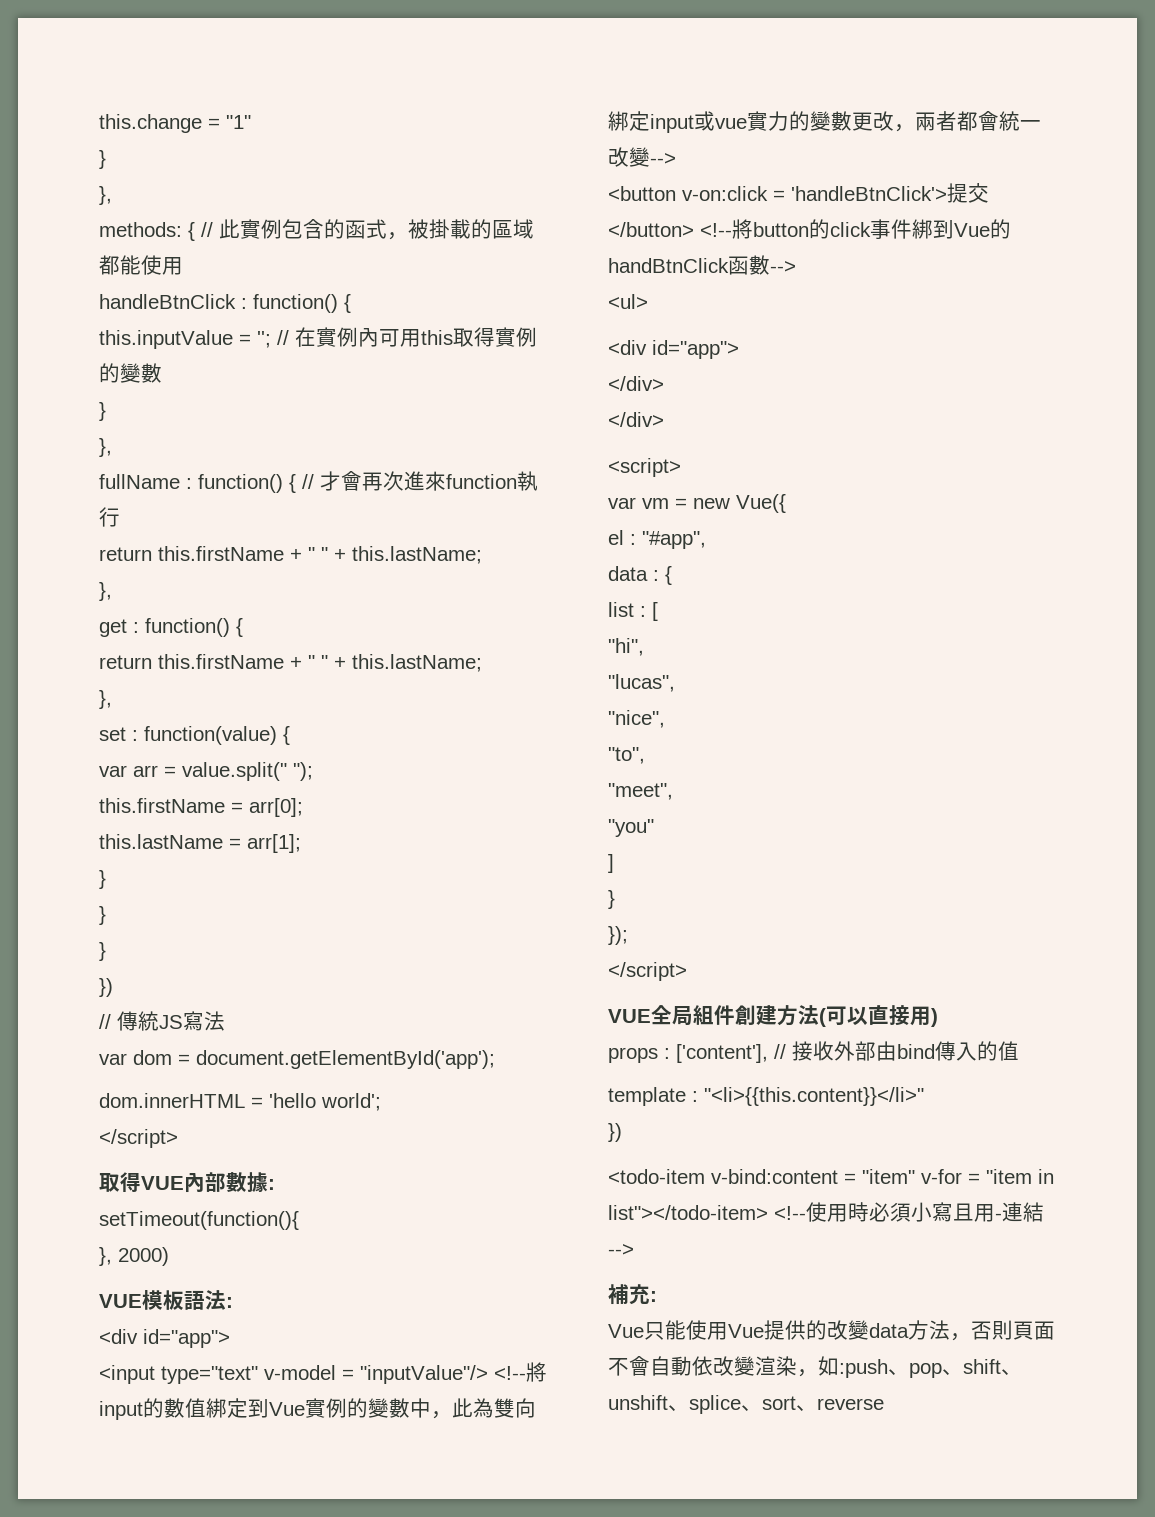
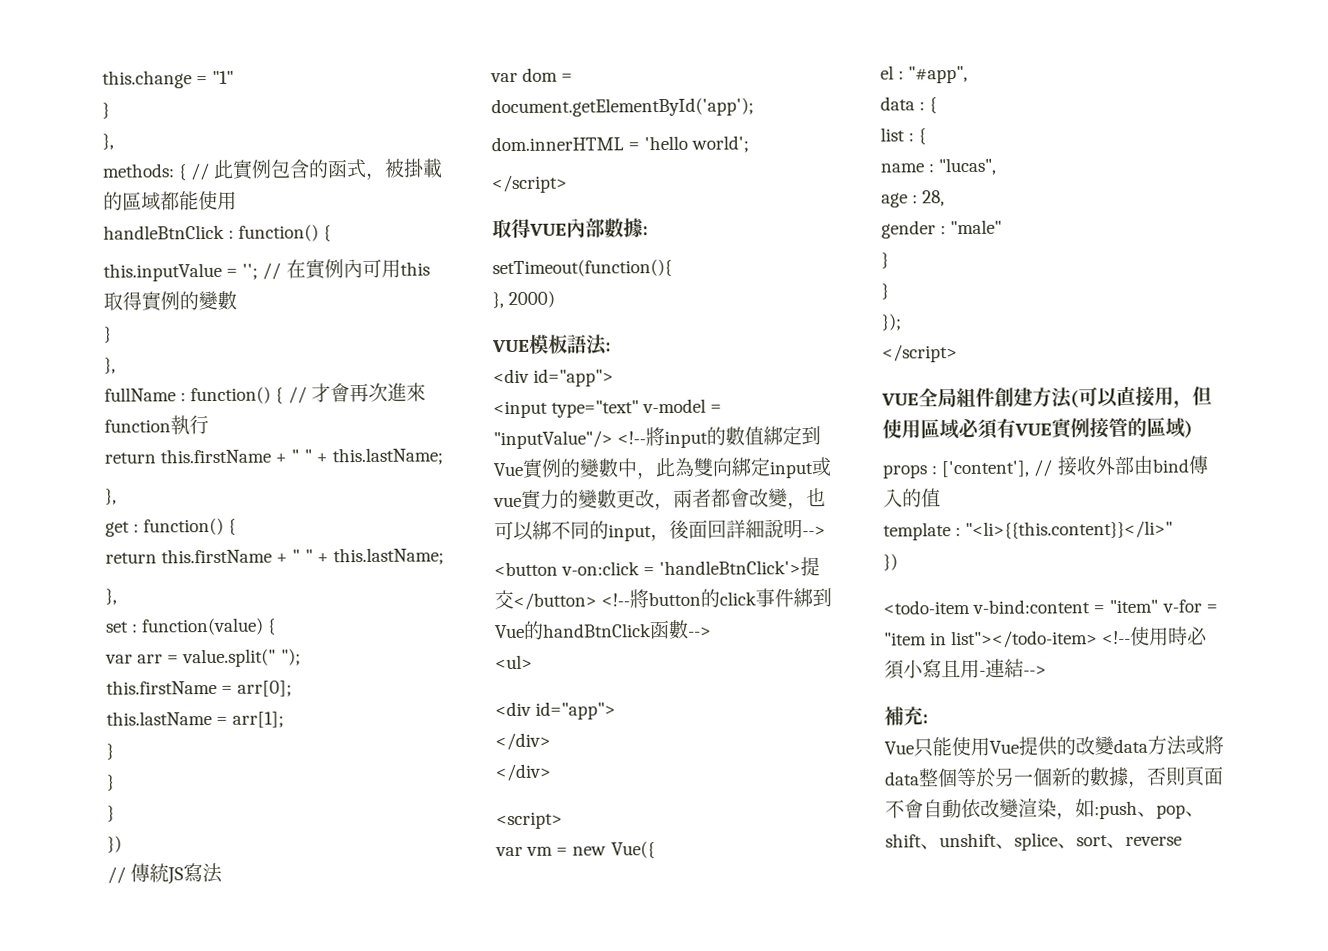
- <input type="text" v-model = "inputValue"/> <!--將input的數值綁定到Vue實例的變數中，此為雙向綁定input或vue實力的變數更改，兩者都會統一改變-->
+ <input type="text" v-model = "inputValue"/> <!--將input的數值綁定到Vue實例的變數中，此為雙向綁定input或vue實力的變數更改，兩者都會改變，也可以綁不同的input，後面回詳細說明-->
- list : [
- "hi",
- "lucas",
- "nice",
- "to",
- "meet",
- "you"
- ]
+ list : {
+ name : "lucas",
+ age : 28,
+ gender : "male"
+ }
- VUE全局組件創建方法(可以直接用)
+ VUE全局組件創建方法(可以直接用，但使用區域必須有VUE實例接管的區域)
- Vue只能使用Vue提供的改變data方法，否則頁面不會自動依改變渲染，如:push、pop、shift、unshift、splice、sort、reverse
+ Vue只能使用Vue提供的改變data方法或將data整個等於另一個新的數據，否則頁面不會自動依改變渲染，如:push、pop、shift、unshift、splice、sort、reverse

